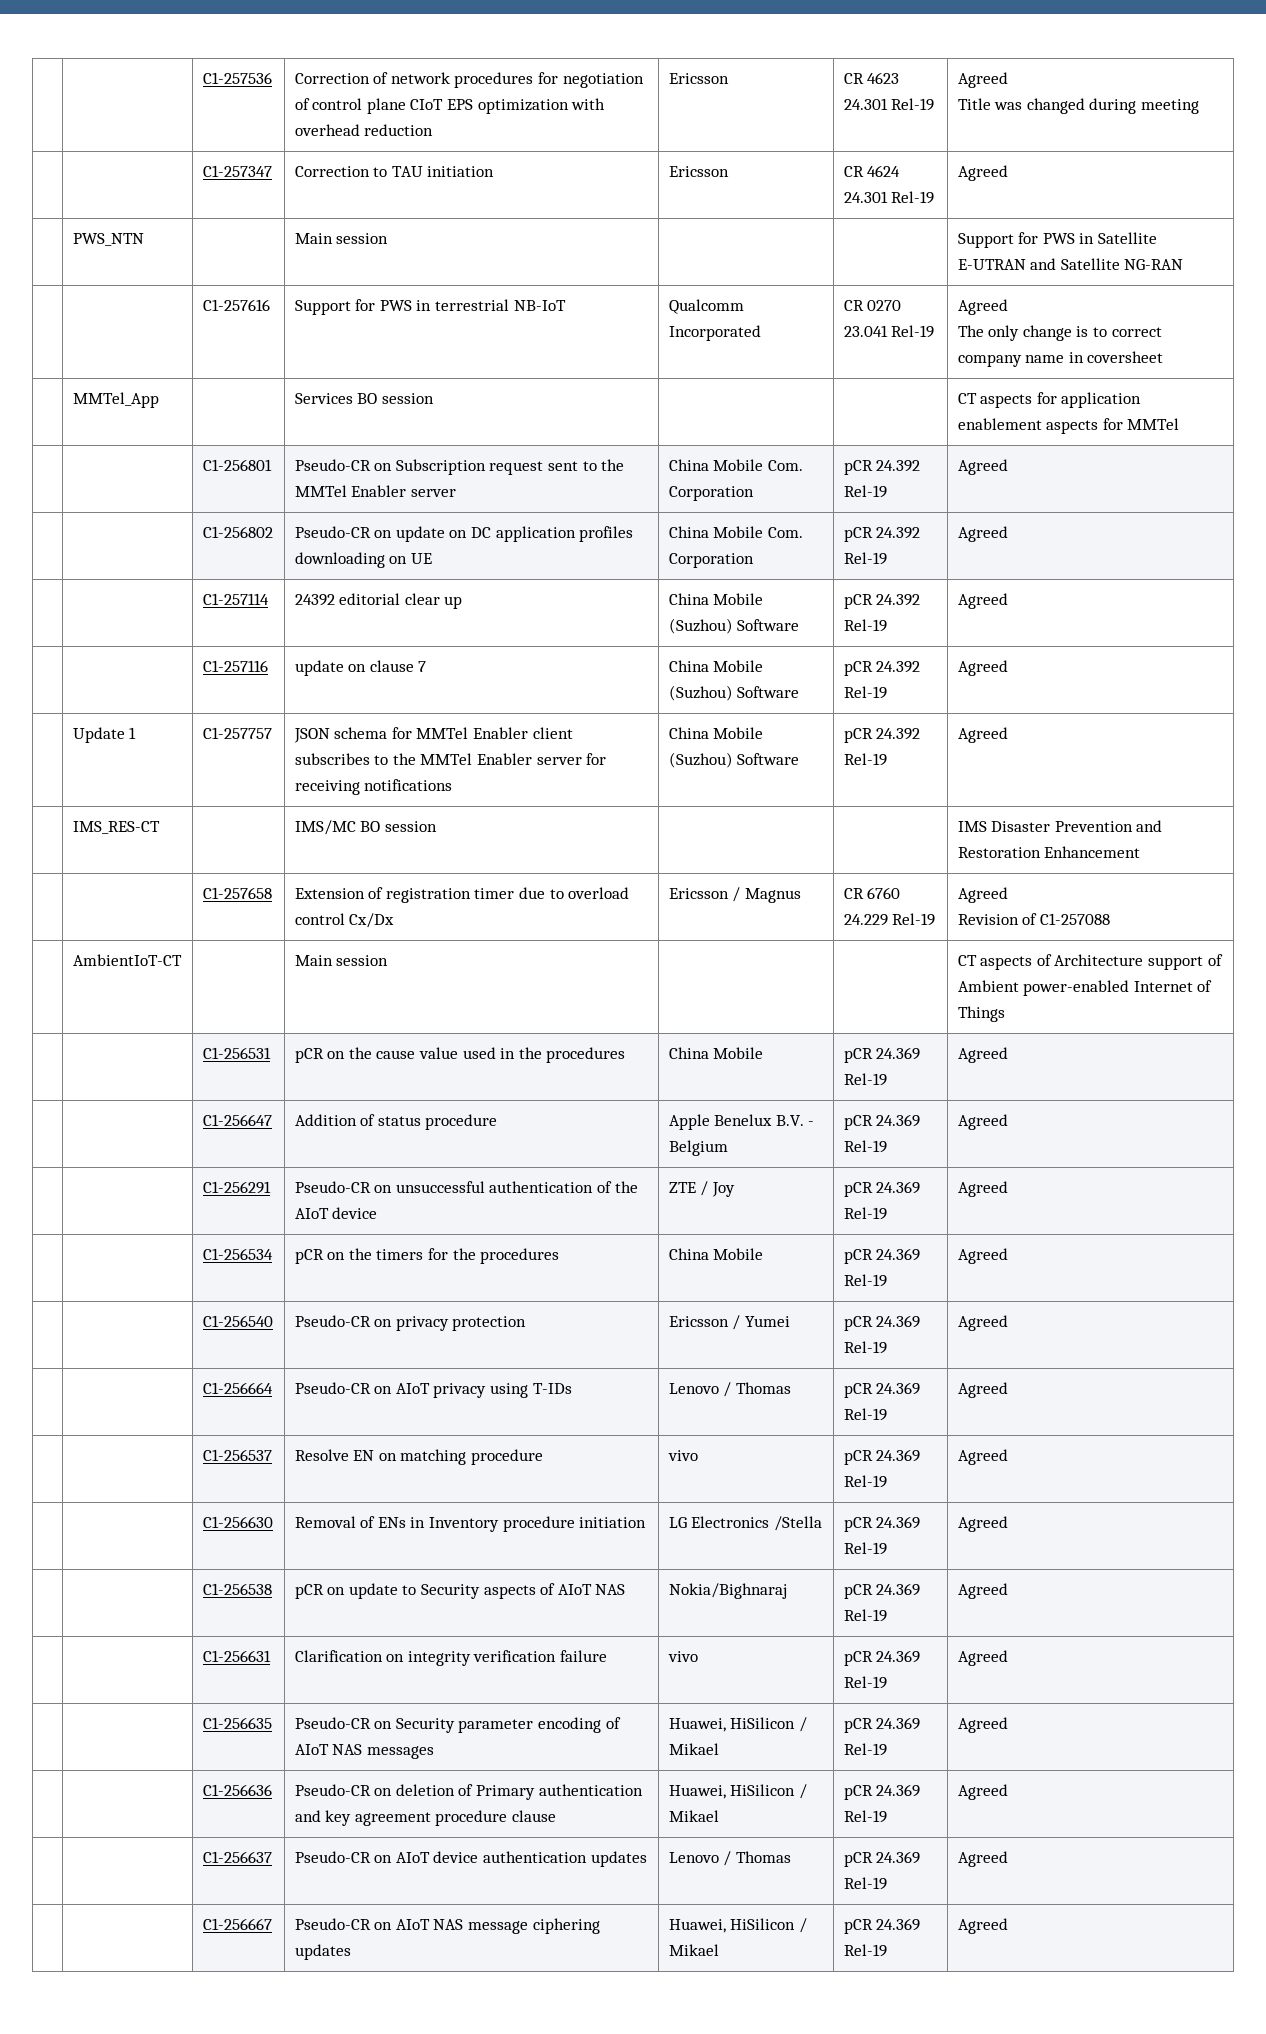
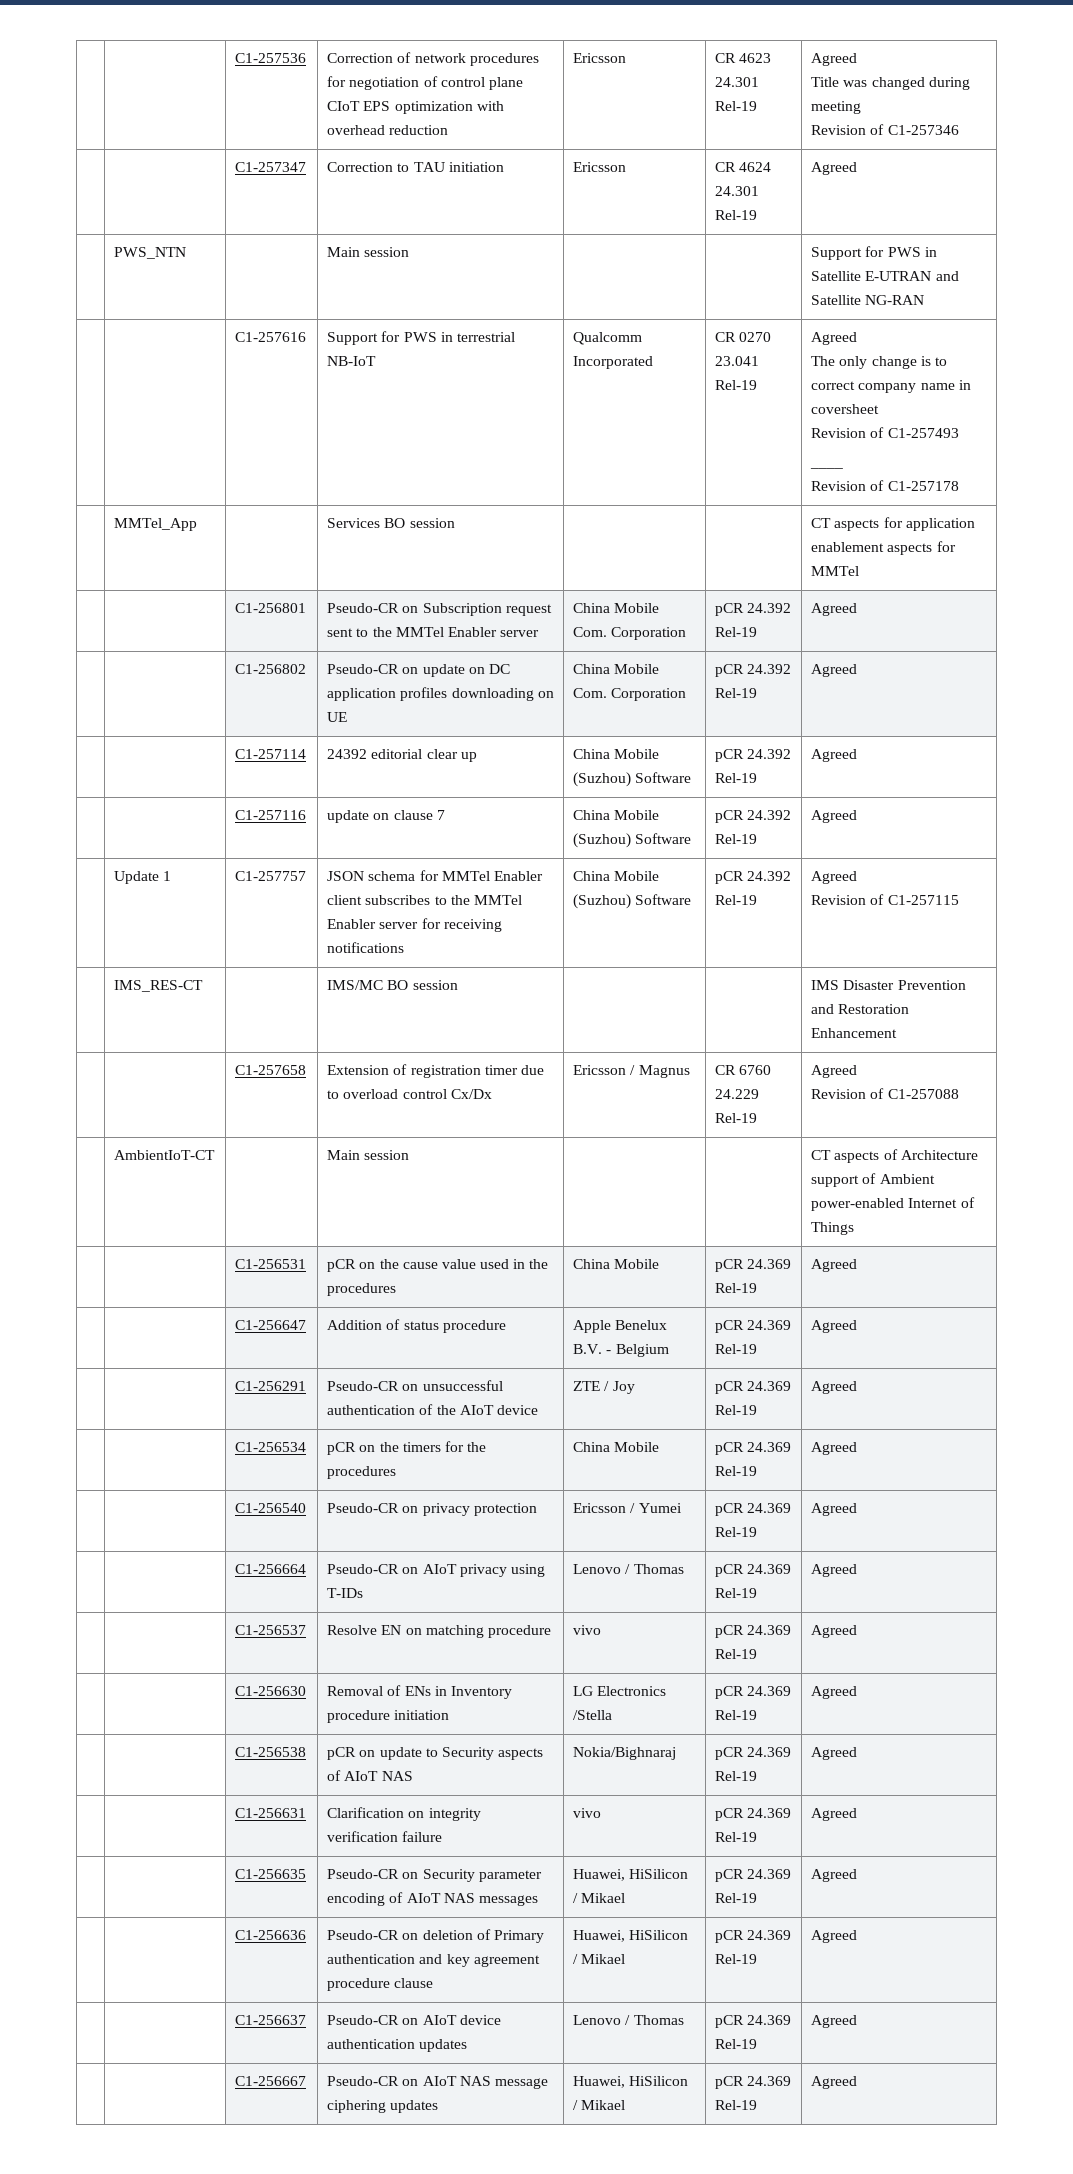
  | | C1-257536 | Correction of network procedures for negotiation of control plane CIoT EPS optimization with overhead reduction | Ericsson | CR 4623 24.301 Rel-19 | Agreed
  Title was changed during meeting
+ Revision of C1-257346
  | | C1-257616 | Support for PWS in terrestrial NB-IoT | Qualcomm Incorporated | CR 0270 23.041 Rel-19 | Agreed
  The only change is to correct company name in coversheet
+ Revision of C1-257493
+ ____
+ Revision of C1-257178
  | Update 1 | C1-257757 | JSON schema for MMTel Enabler client subscribes to the MMTel Enabler server for receiving notifications | China Mobile (Suzhou) Software | pCR 24.392 Rel-19 | Agreed
+ Revision of C1-257115

